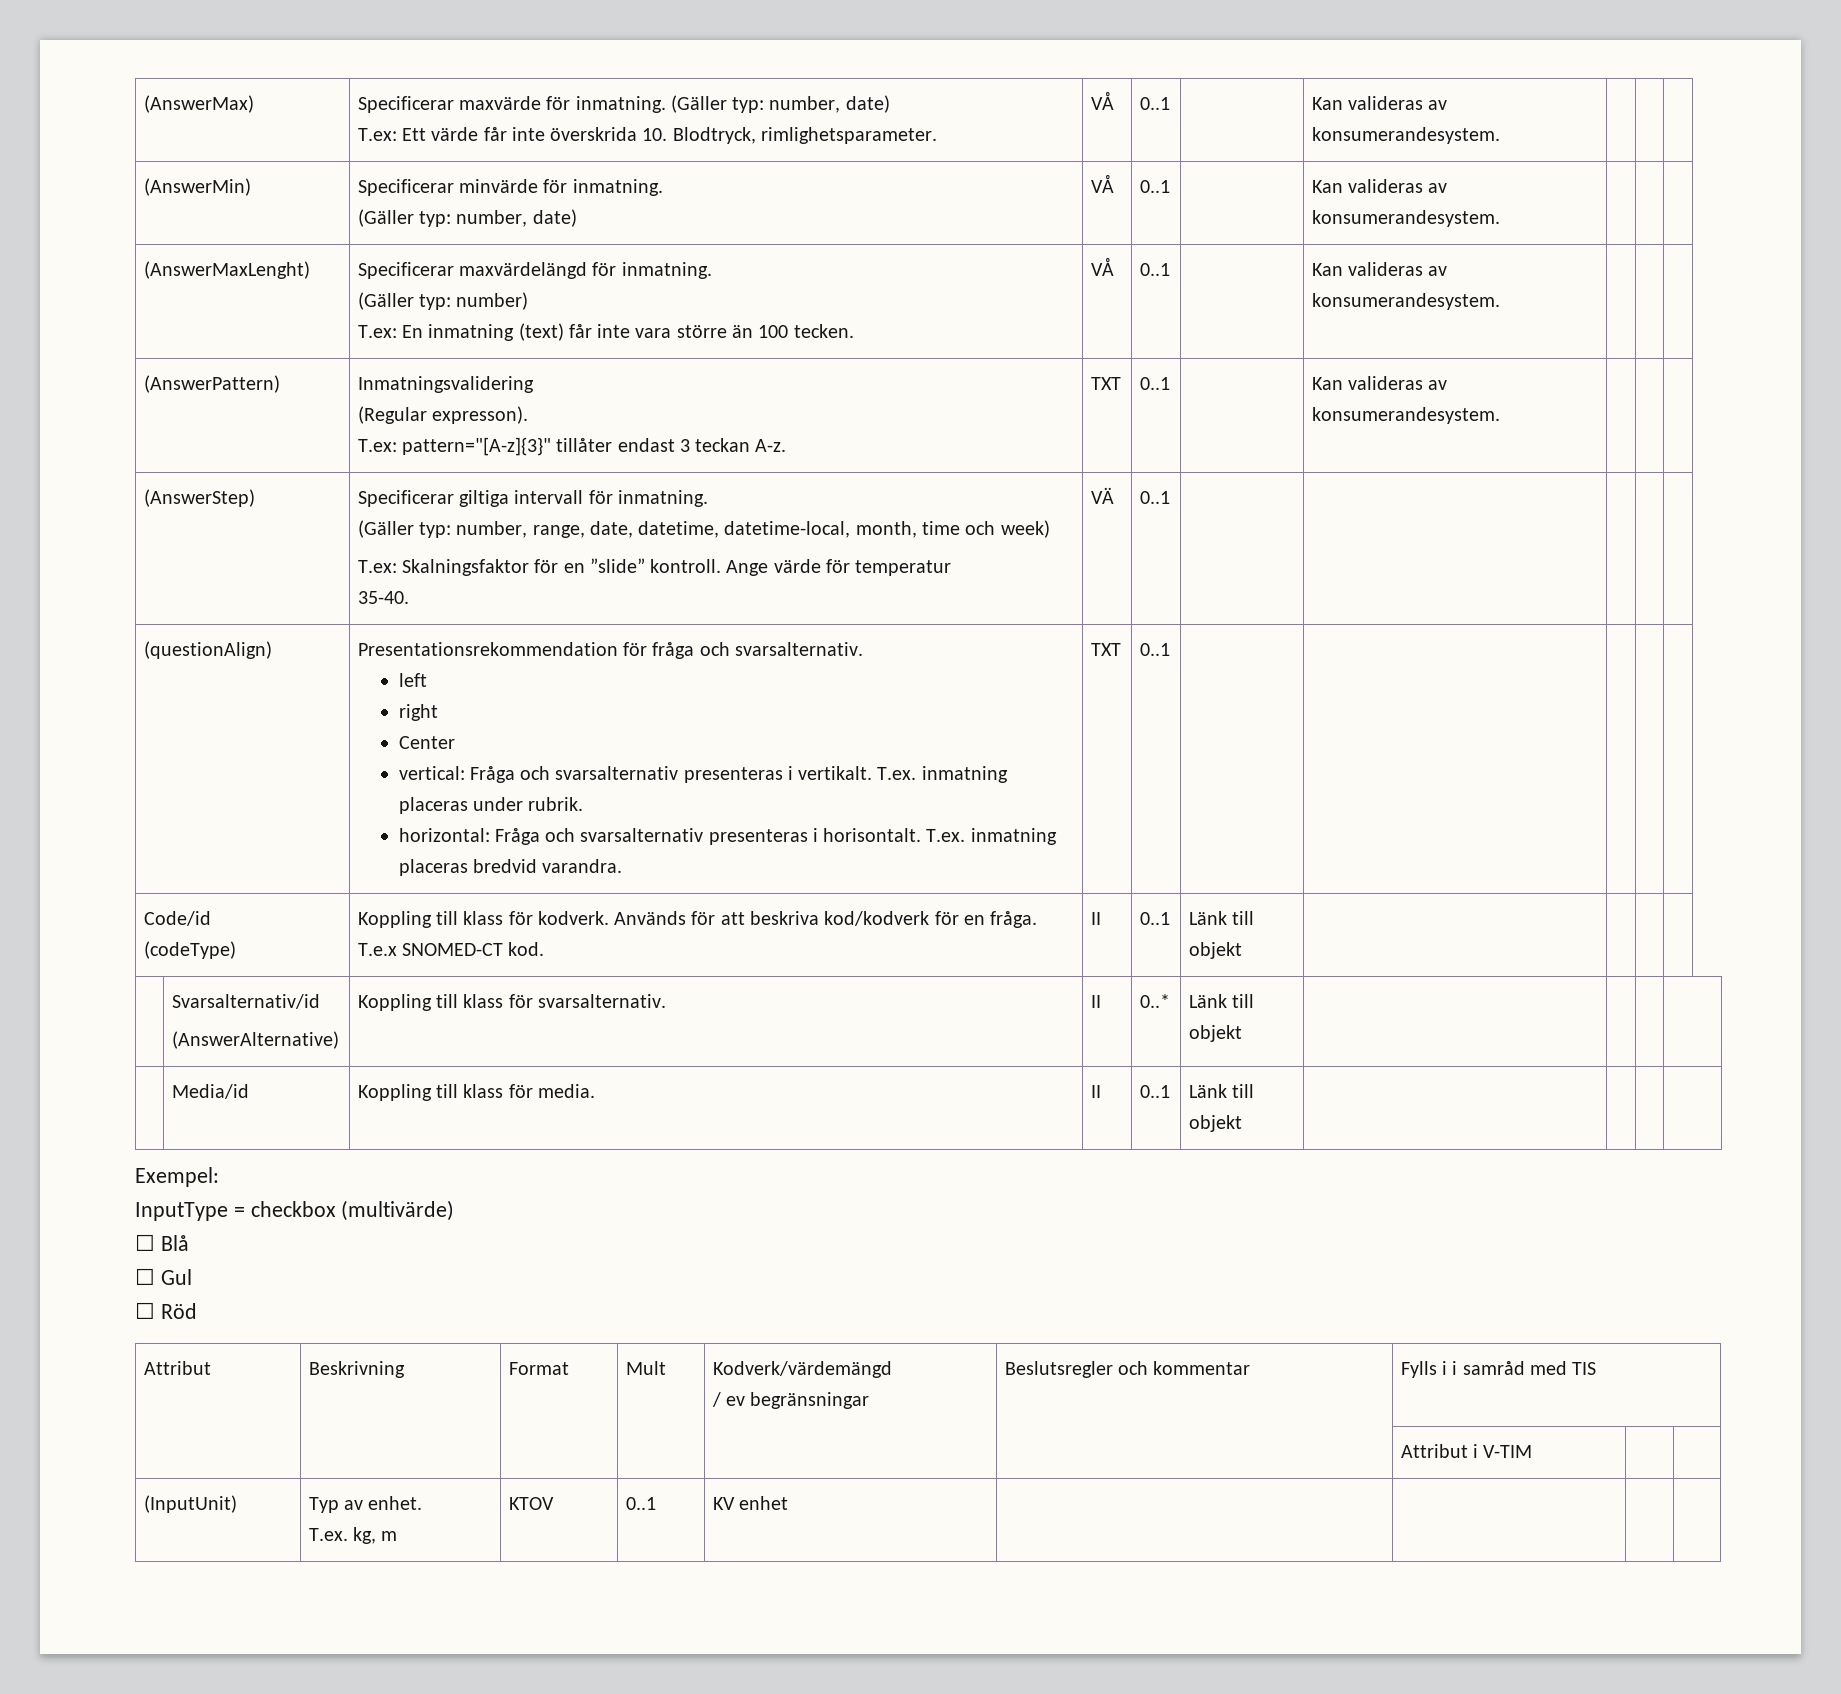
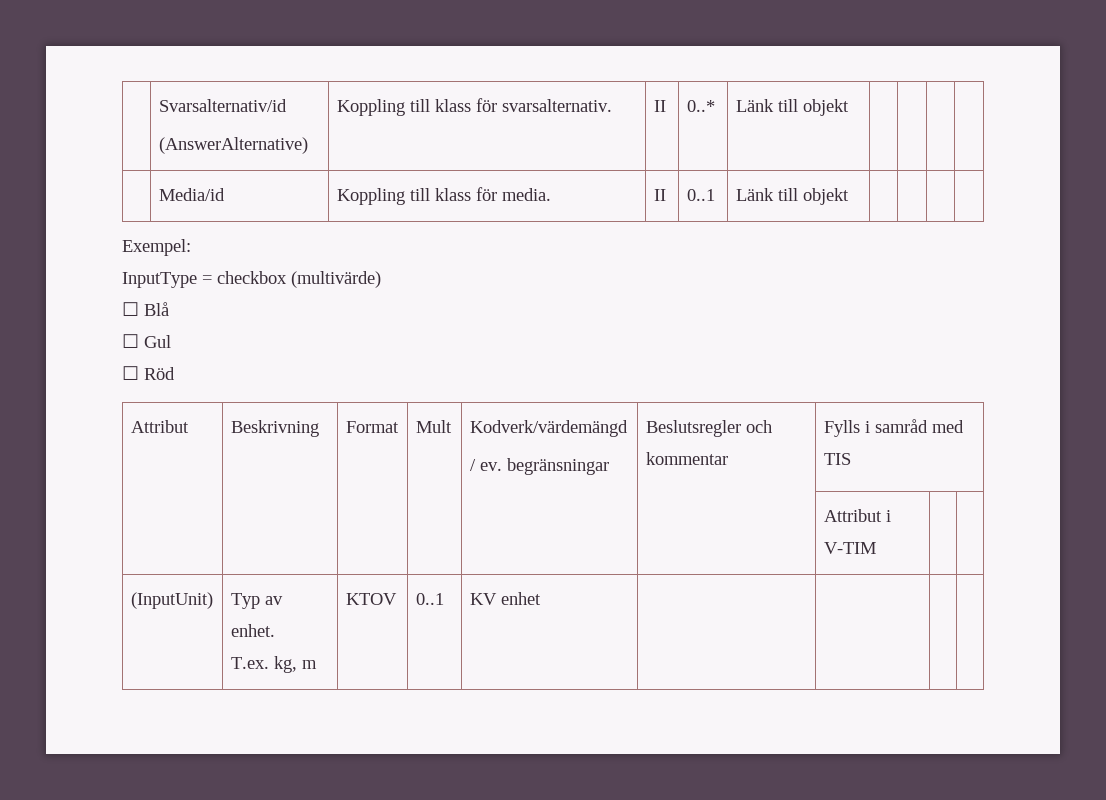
- (AnswerMax) | Specificerar maxvärde för inmatning. (Gäller typ: number, date)
- T.ex: Ett värde får inte överskrida 10. Blodtryck, rimlighetsparameter. | VÅ | 0..1 | | Kan valideras av konsumerandesystem. | | |
- (AnswerMin) | Specificerar minvärde för inmatning.
- (Gäller typ: number, date) | VÅ | 0..1 | | Kan valideras av konsumerandesystem. | | |
- (AnswerMaxLenght) | Specificerar maxvärdelängd för inmatning.
- (Gäller typ: number)
- T.ex: En inmatning (text) får inte vara större än 100 tecken. | VÅ | 0..1 | | Kan valideras av konsumerandesystem. | | |
- (AnswerPattern) | Inmatningsvalidering
- (Regular expresson).
- T.ex: pattern="[A-z]{3}" tillåter endast 3 teckan A-z. | TXT | 0..1 | | Kan valideras av konsumerandesystem. | | |
- (AnswerStep) | Specificerar giltiga intervall för inmatning.
- (Gäller typ: number, range, date, datetime, datetime-local, month, time och week)
- T.ex: Skalningsfaktor för en ”slide” kontroll. Ange värde för temperatur
- 35-40. | VÄ | 0..1 | | | | |
- (questionAlign) | Presentationsrekommendation för fråga och svarsalternativ.
- left
- right
- Center
- vertical: Fråga och svarsalternativ presenteras i vertikalt. T.ex. inmatning placeras under rubrik.
- horizontal: Fråga och svarsalternativ presenteras i horisontalt. T.ex. inmatning placeras bredvid varandra. | TXT | 0..1 | | | | |
- Code/id
- (codeType) | Koppling till klass för kodverk. Används för att beskriva kod/kodverk för en fråga. T.e.x SNOMED-CT kod. | II | 0..1 | Länk till objekt | | | |
  Attribut | Beskrivning | Format | Mult | Kodverk/värdemängd
- / ev begränsningar | Beslutsregler och kommentar | Fylls i i samråd med TIS
+ / ev. begränsningar | Beslutsregler och kommentar | Fylls i samråd med TIS

